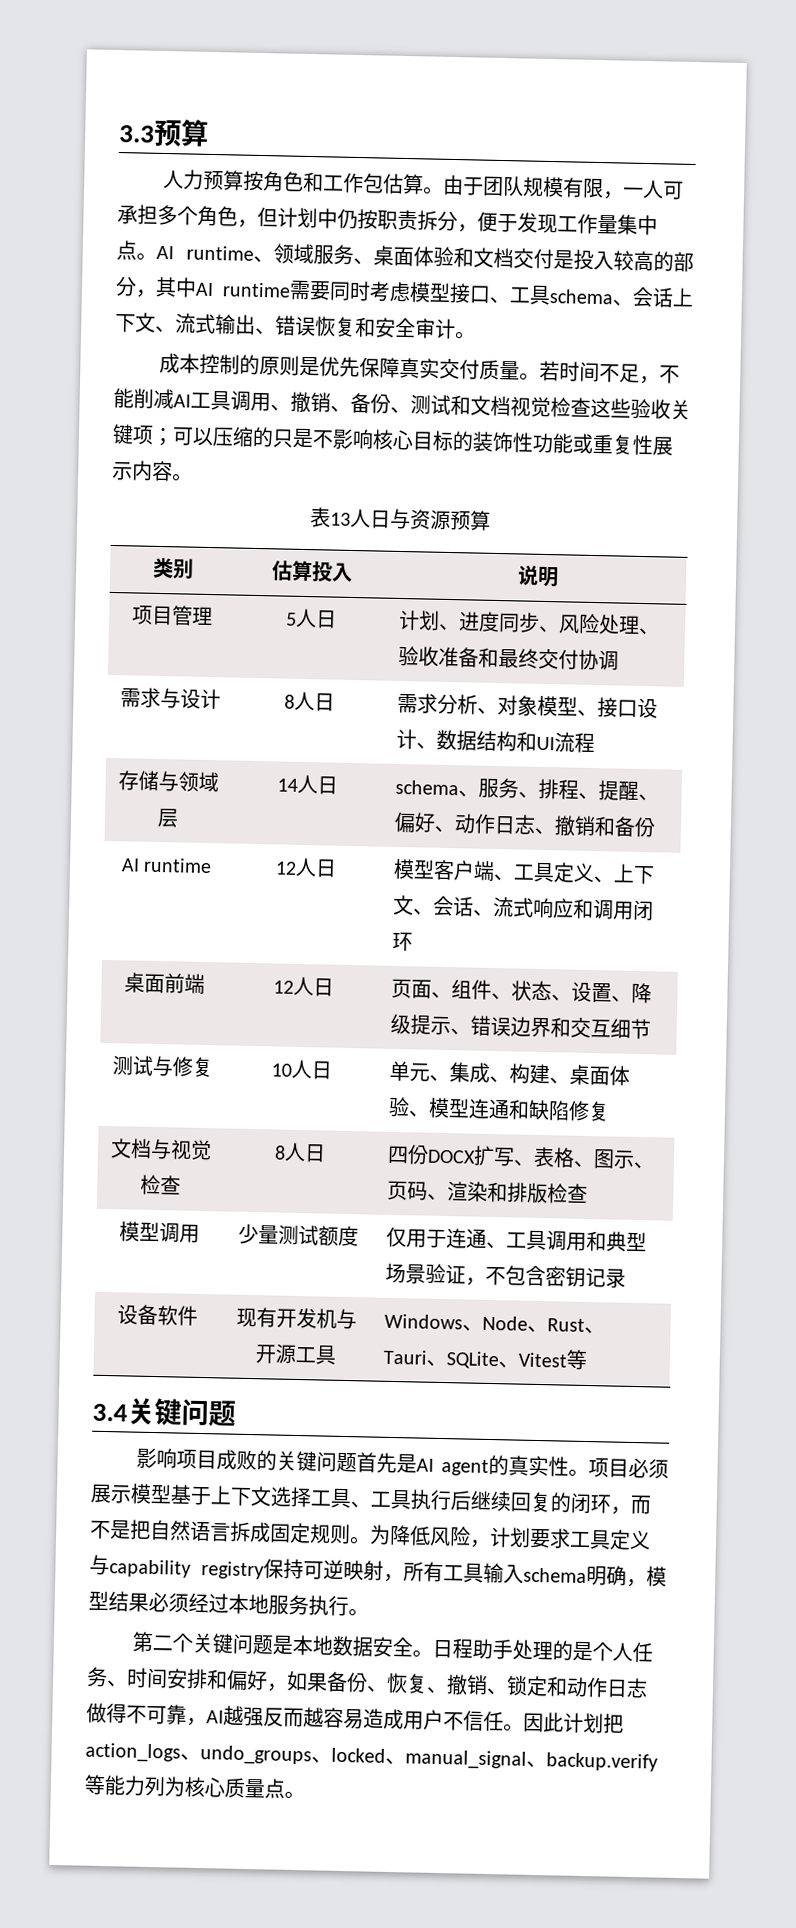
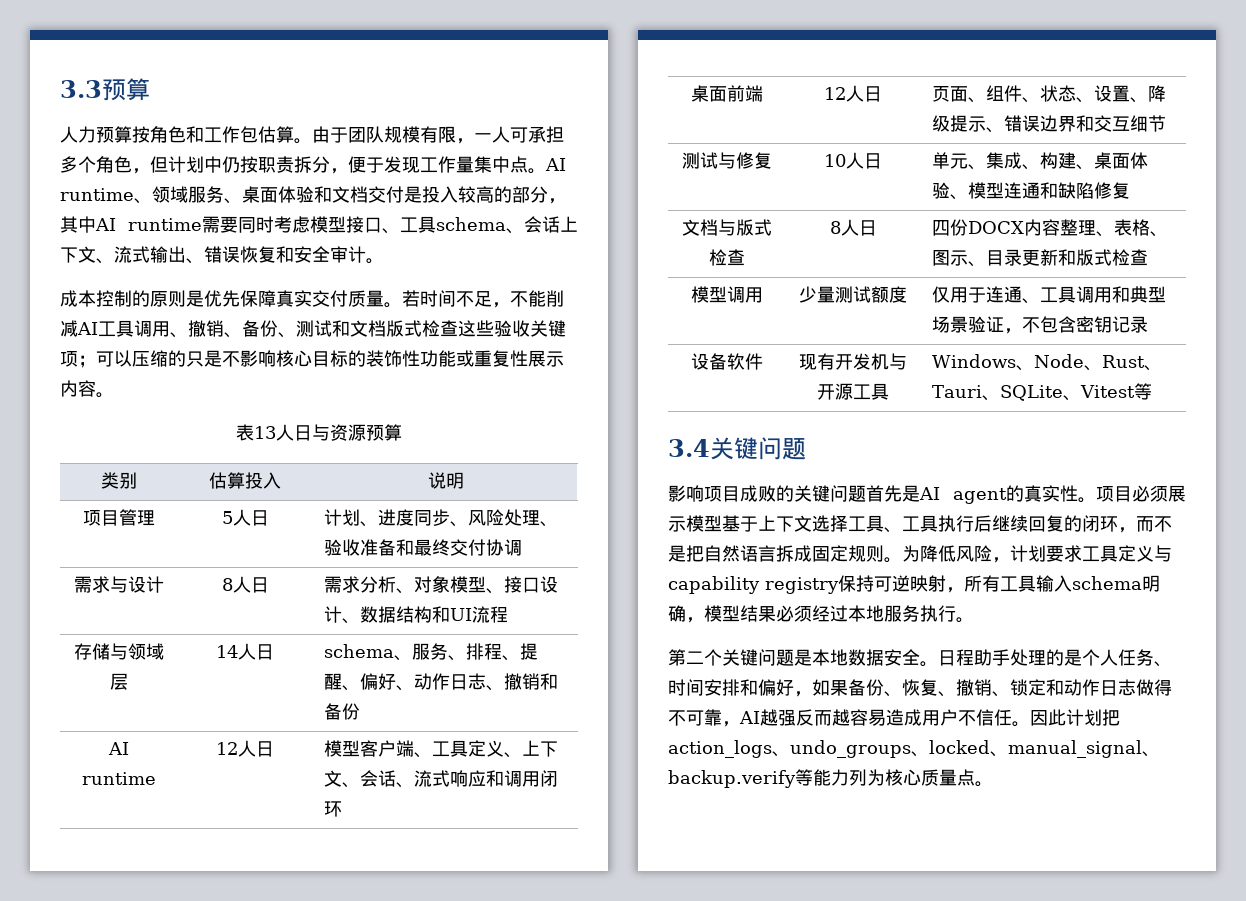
- 若时间不足，不能削减AI工具调用、撤销、备份、测试和文档视觉检查这些验收关键项；可以压缩的只是不影响核心目标的装饰性功能或重复性展示内容。
+ 若时间不足，不能削减AI工具调用、撤销、备份、测试和文档版式检查这些验收关键项；可以压缩的只是不影响核心目标的装饰性功能或重复性展示内容。
- 文档与视觉检查 | 8人日 | 四份DOCX扩写、表格、图示、页码、渲染和排版检查
+ 文档与版式检查 | 8人日 | 四份DOCX内容整理、表格、图示、目录更新和版式检查

